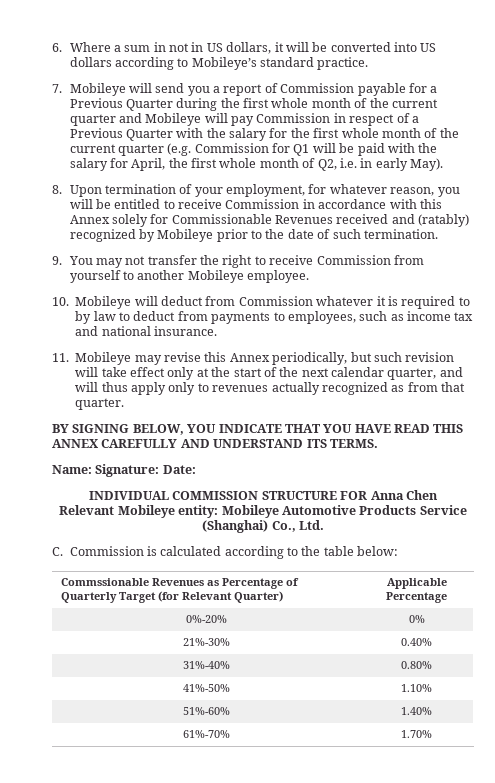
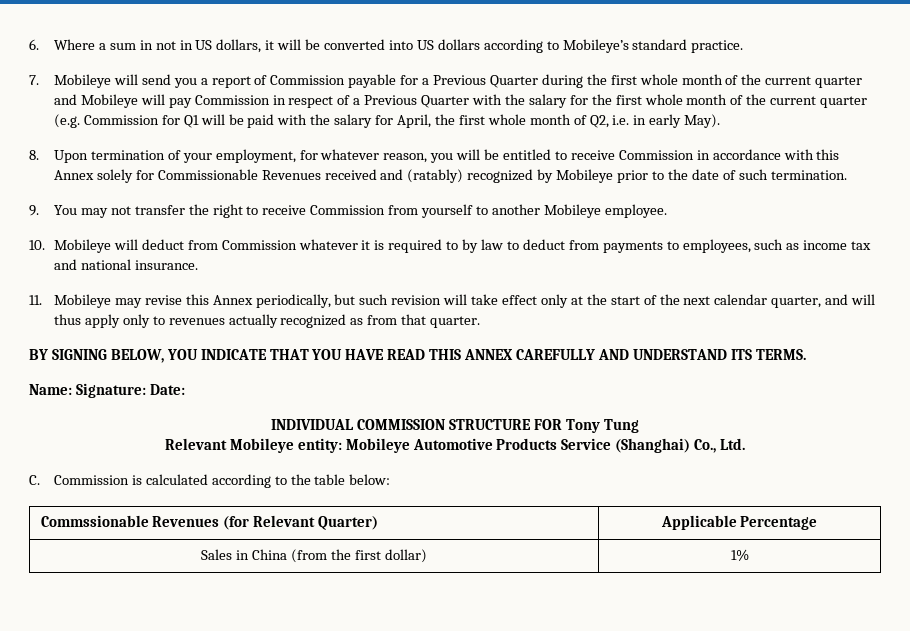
- INDIVIDUAL COMMISSION STRUCTURE FOR Anna Chen
+ INDIVIDUAL COMMISSION STRUCTURE FOR Tony Tung
- Commssionable Revenues as Percentage of Quarterly Target (for Relevant Quarter) | Applicable Percentage
+ Commssionable Revenues (for Relevant Quarter) | Applicable Percentage
- 0%-20% | 0%
- 21%-30% | 0.40%
- 31%-40% | 0.80%
- 41%-50% | 1.10%
- 51%-60% | 1.40%
- 61%-70% | 1.70%
+ Sales in China (from the first dollar) | 1%

